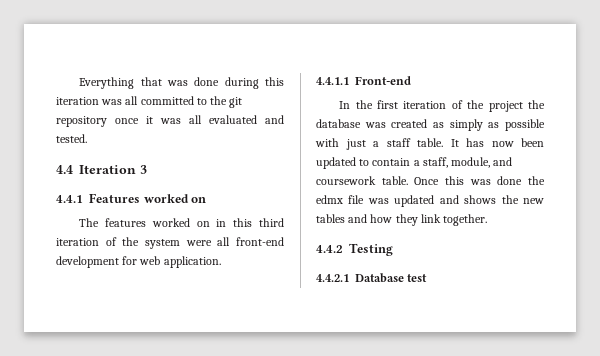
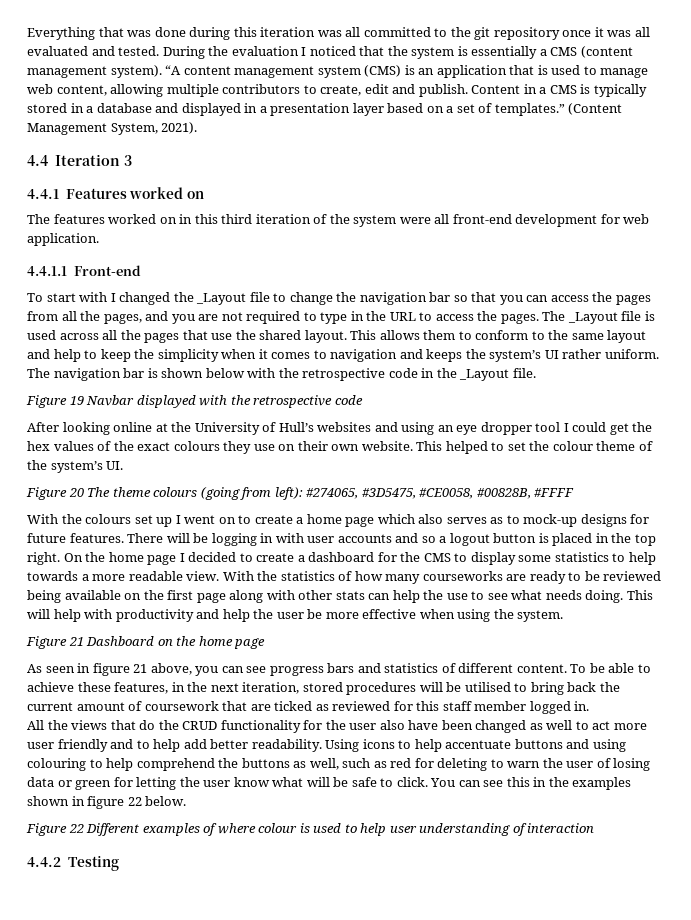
+ During the evaluation I noticed that the system is essentially a CMS (content management system). “A content management system (CMS) is an application that is used to manage web content, allowing multiple contributors to create, edit and publish. Content in a CMS is typically stored in a database and displayed in a presentation layer based on a set of templates.” (Content Management System, 2021).
- In the first iteration of the project the database was created as simply as possible with just a staff table. It has now been updated to contain a staff, module, and coursework table. Once this was done the edmx file was updated and shows the new tables and how they link together.
+ To start with I changed the _Layout file to change the navigation bar so that you can access the pages from all the pages, and you are not required to type in the URL to access the pages. The _Layout file is used across all the pages that use the shared layout. This allows them to conform to the same layout and help to keep the simplicity when it comes to navigation and keeps the system’s UI rather uniform. The navigation bar is shown below with the retrospective code in the _Layout file.
+ Figure 19 Navbar displayed with the retrospective code
+ After looking online at the University of Hull’s websites and using an eye dropper tool I could get the hex values of the exact colours they use on their own website. This helped to set the colour theme of the system’s UI.
+ Figure 20 The theme colours (going from left): #274065, #3D5475, #CE0058, #00828B, #FFFF
+ With the colours set up I went on to create a home page which also serves as to mock-up designs for future features. There will be logging in with user accounts and so a logout button is placed in the top right. On the home page I decided to create a dashboard for the CMS to display some statistics to help towards a more readable view. With the statistics of how many courseworks are ready to be reviewed being available on the first page along with other stats can help the use to see what needs doing. This will help with productivity and help the user be more effective when using the system.
+ Figure 21 Dashboard on the home page
+ As seen in figure 21 above, you can see progress bars and statistics of different content. To be able to achieve these features, in the next iteration, stored procedures will be utilised to bring back the current amount of coursework that are ticked as reviewed for this staff member logged in.
+ All the views that do the CRUD functionality for the user also have been changed as well to act more user friendly and to help add better readability. Using icons to help accentuate buttons and using colouring to help comprehend the buttons as well, such as red for deleting to warn the user of losing data or green for letting the user know what will be safe to click. You can see this in the examples shown in figure 22 below.
+ Figure 22 Different examples of where colour is used to help user understanding of interaction
- 4.4.2.1 Database test

